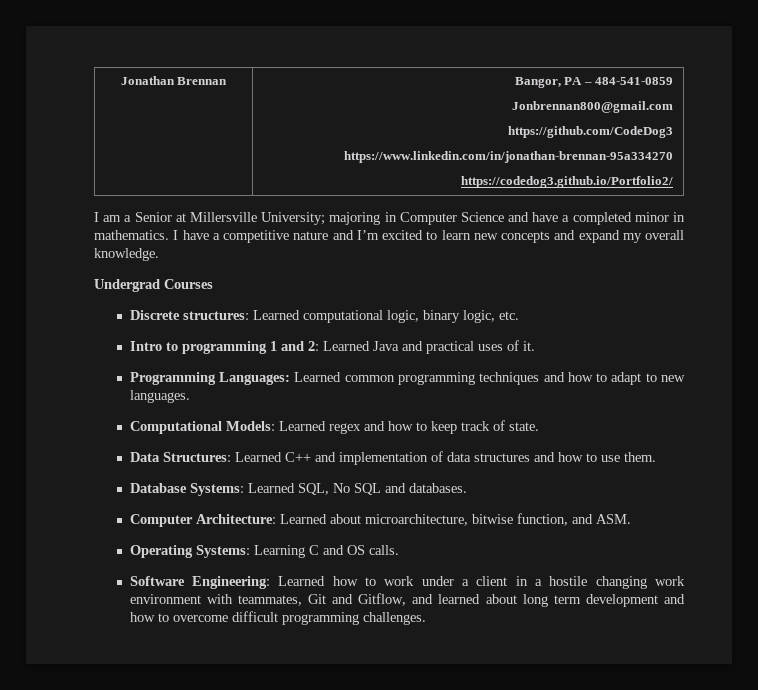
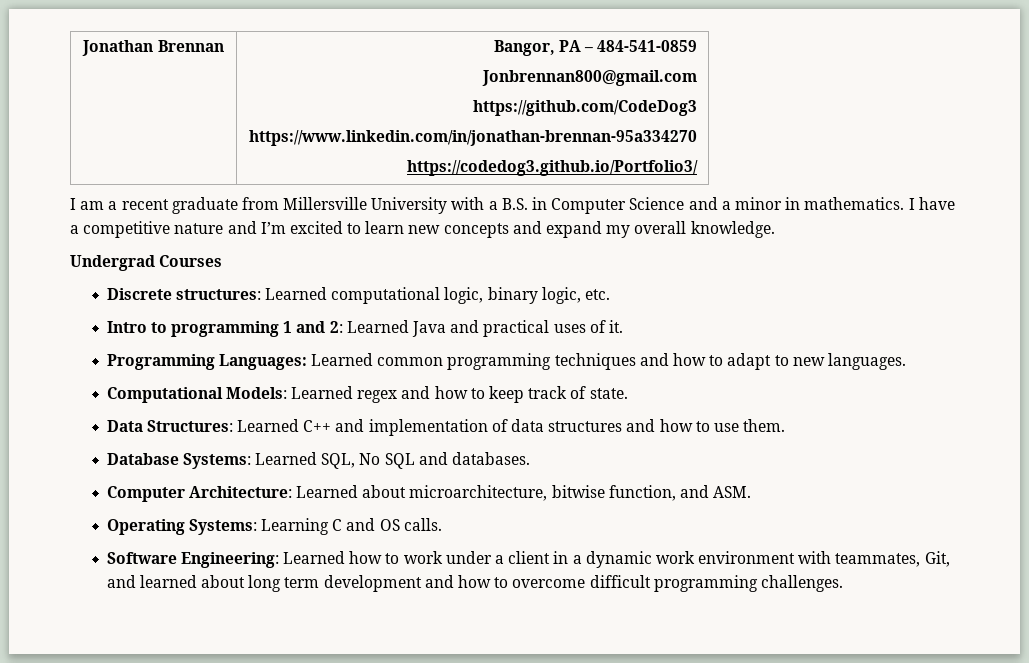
  Jonathan Brennan | Bangor, PA – 484-541-0859
  Jonbrennan800@gmail.com
  https://github.com/CodeDog3
  https://www.linkedin.com/in/jonathan-brennan-95a334270
- https://codedog3.github.io/Portfolio2/
+ https://codedog3.github.io/Portfolio3/
- I am a Senior at Millersville University; majoring in Computer Science and have a completed minor in mathematics.
+ I am a recent graduate from Millersville University with a B.S. in Computer Science and a minor in mathematics.
- Software Engineering: Learned how to work under a client in a hostile changing work environment with teammates, Git and Gitflow, and learned about long term development and how to overcome difficult programming challenges.
+ Software Engineering: Learned how to work under a client in a dynamic work environment with teammates, Git, and learned about long term development and how to overcome difficult programming challenges.

